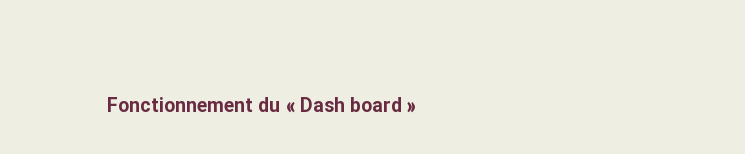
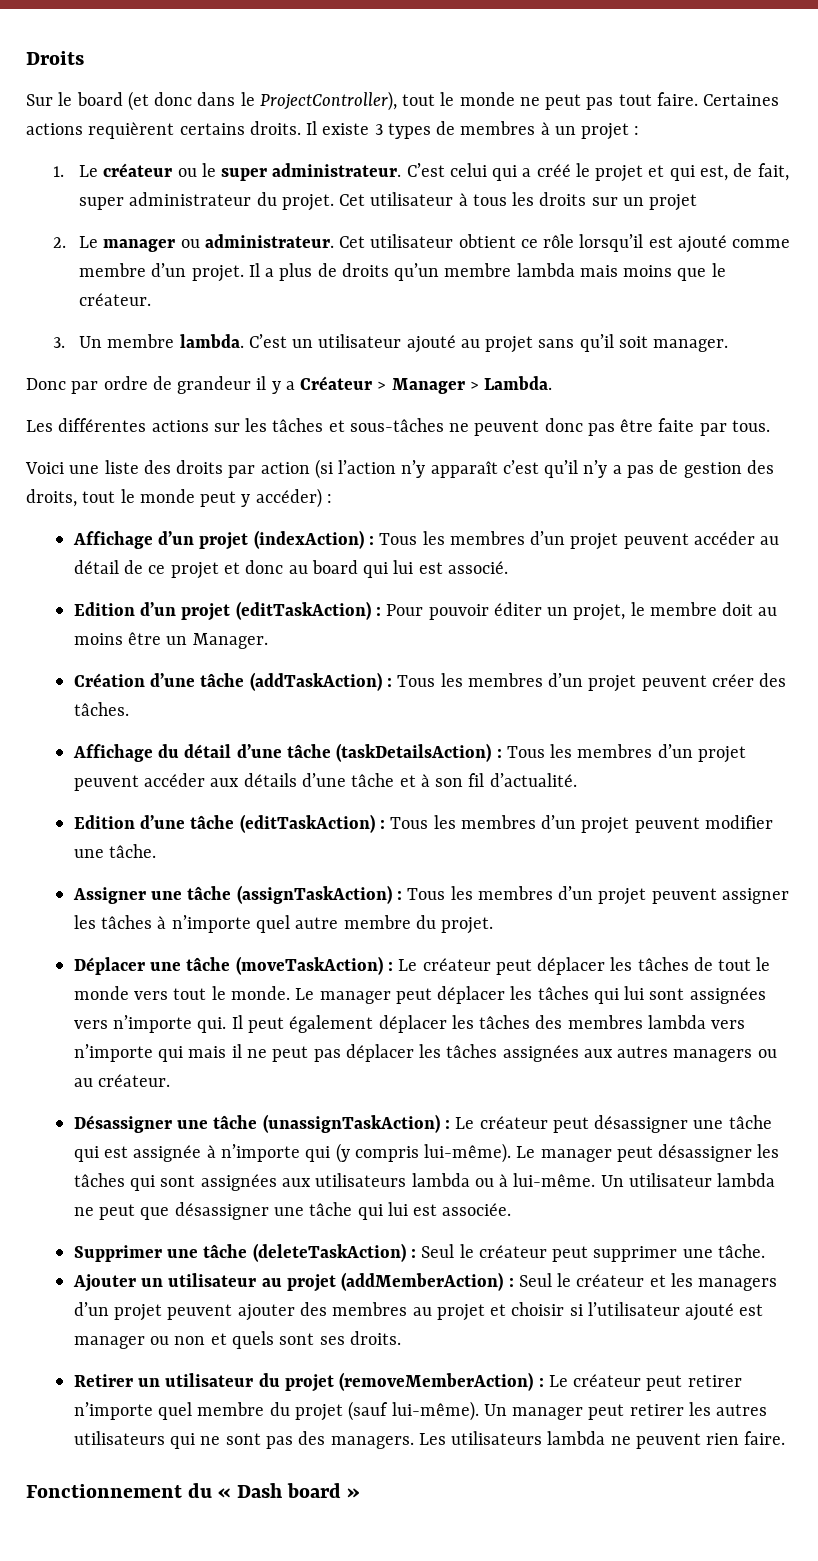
+ Droits
+ Sur le board (et donc dans le ProjectController), tout le monde ne peut pas tout faire. Certaines actions requièrent certains droits. Il existe 3 types de membres à un projet :
+ 1. Le créateur ou le super administrateur. C’est celui qui a créé le projet et qui est, de fait, super administrateur du projet. Cet utilisateur à tous les droits sur un projet
+ 2. Le manager ou administrateur. Cet utilisateur obtient ce rôle lorsqu’il est ajouté comme membre d’un projet. Il a plus de droits qu’un membre lambda mais moins que le créateur.
+ 3. Un membre lambda. C’est un utilisateur ajouté au projet sans qu’il soit manager.
+ Donc par ordre de grandeur il y a Créateur > Manager > Lambda.
+ Les différentes actions sur les tâches et sous-tâches ne peuvent donc pas être faite par tous.
+ Voici une liste des droits par action (si l’action n’y apparaît c’est qu’il n’y a pas de gestion des droits, tout le monde peut y accéder) :
+ Affichage d’un projet (indexAction) : Tous les membres d’un projet peuvent accéder au détail de ce projet et donc au board qui lui est associé.
+ Edition d’un projet (editTaskAction) : Pour pouvoir éditer un projet, le membre doit au moins être un Manager.
+ Création d’une tâche (addTaskAction) : Tous les membres d’un projet peuvent créer des tâches.
+ Affichage du détail d’une tâche (taskDetailsAction) : Tous les membres d’un projet peuvent accéder aux détails d’une tâche et à son fil d’actualité.
+ Edition d’une tâche (editTaskAction) : Tous les membres d’un projet peuvent modifier une tâche.
+ Assigner une tâche (assignTaskAction) : Tous les membres d’un projet peuvent assigner les tâches à n’importe quel autre membre du projet.
+ Déplacer une tâche (moveTaskAction) : Le créateur peut déplacer les tâches de tout le monde vers tout le monde. Le manager peut déplacer les tâches qui lui sont assignées vers n’importe qui. Il peut également déplacer les tâches des membres lambda vers n’importe qui mais il ne peut pas déplacer les tâches assignées aux autres managers ou au créateur.
+ Désassigner une tâche (unassignTaskAction) : Le créateur peut désassigner une tâche qui est assignée à n’importe qui (y compris lui-même). Le manager peut désassigner les tâches qui sont assignées aux utilisateurs lambda ou à lui-même. Un utilisateur lambda ne peut que désassigner une tâche qui lui est associée.
+ Supprimer une tâche (deleteTaskAction) : Seul le créateur peut supprimer une tâche.
+ Ajouter un utilisateur au projet (addMemberAction) : Seul le créateur et les managers d’un projet peuvent ajouter des membres au projet et choisir si l’utilisateur ajouté est manager ou non et quels sont ses droits.
+ Retirer un utilisateur du projet (removeMemberAction) : Le créateur peut retirer n’importe quel membre du projet (sauf lui-même). Un manager peut retirer les autres utilisateurs qui ne sont pas des managers. Les utilisateurs lambda ne peuvent rien faire.

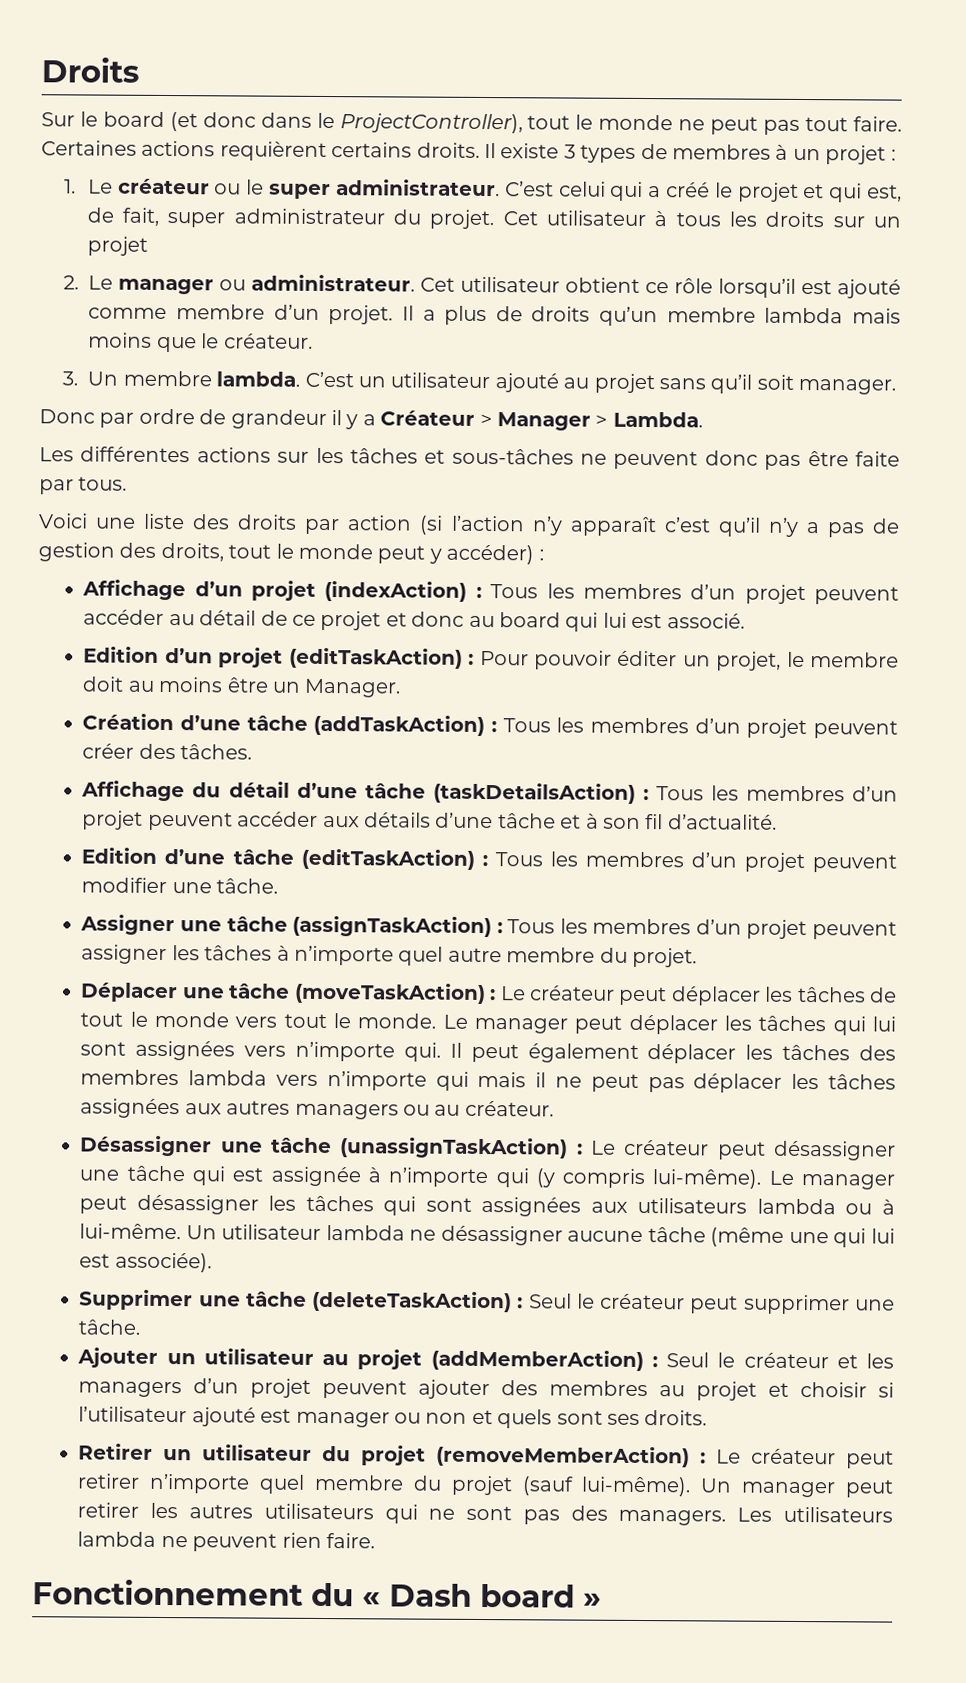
- Un utilisateur lambda ne peut que désassigner une tâche qui lui est associée.
+ Un utilisateur lambda ne désassigner aucune tâche (même une qui lui est associée).

